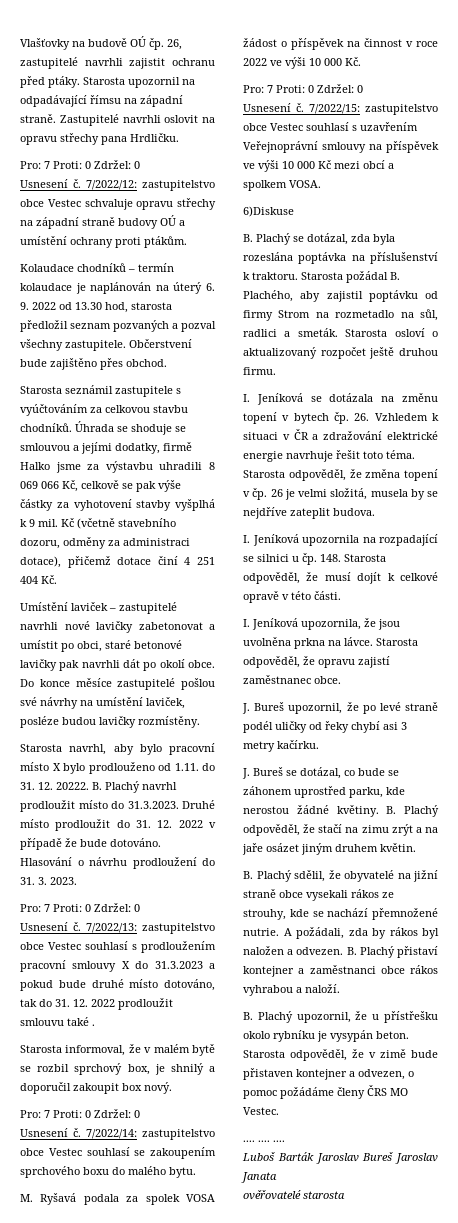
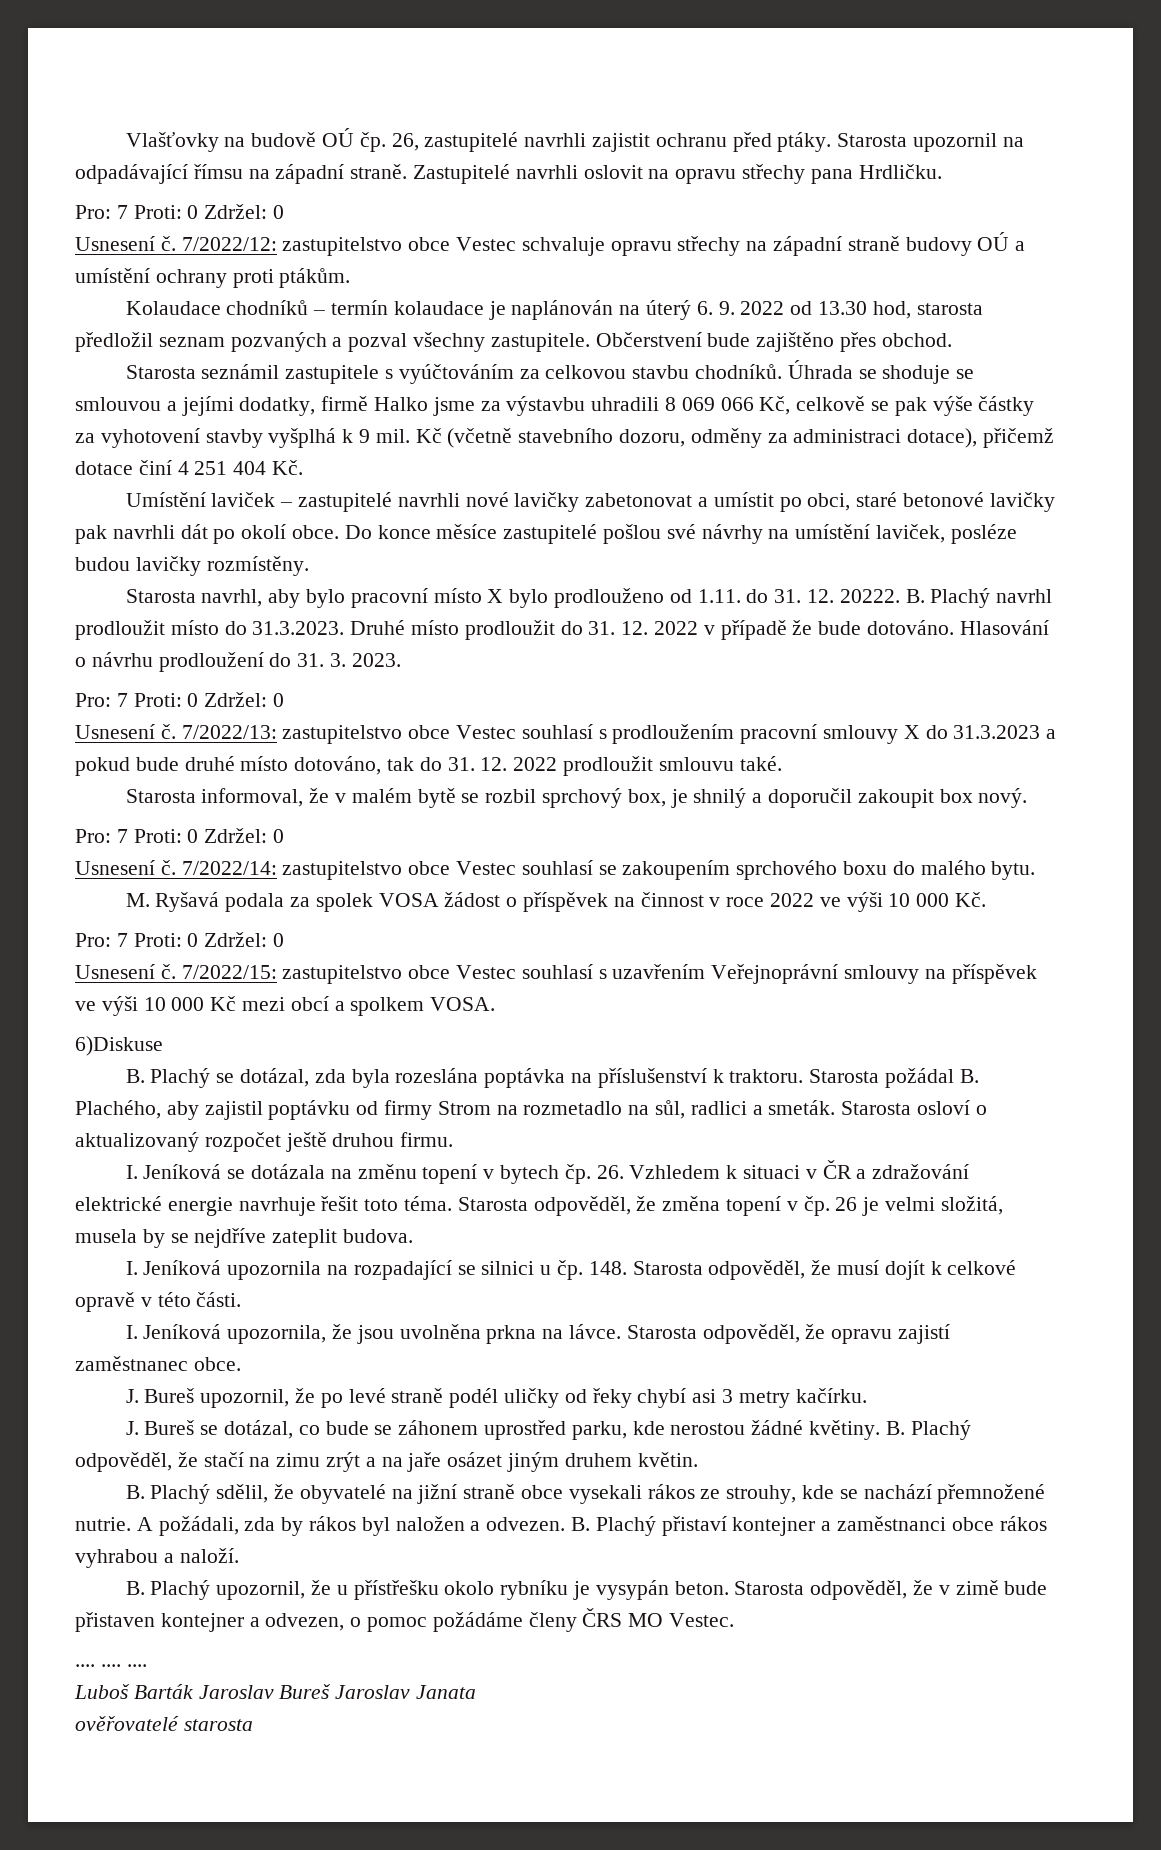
- 7/2022/13: zastupitelstvo obce Vestec souhlasí s prodloužením pracovní smlouvy X do 31.3.2023 a pokud bude druhé místo dotováno, tak do 31. 12. 2022 prodloužit smlouvu také .
+ 7/2022/13: zastupitelstvo obce Vestec souhlasí s prodloužením pracovní smlouvy X do 31.3.2023 a pokud bude druhé místo dotováno, tak do 31. 12. 2022 prodloužit smlouvu také.

